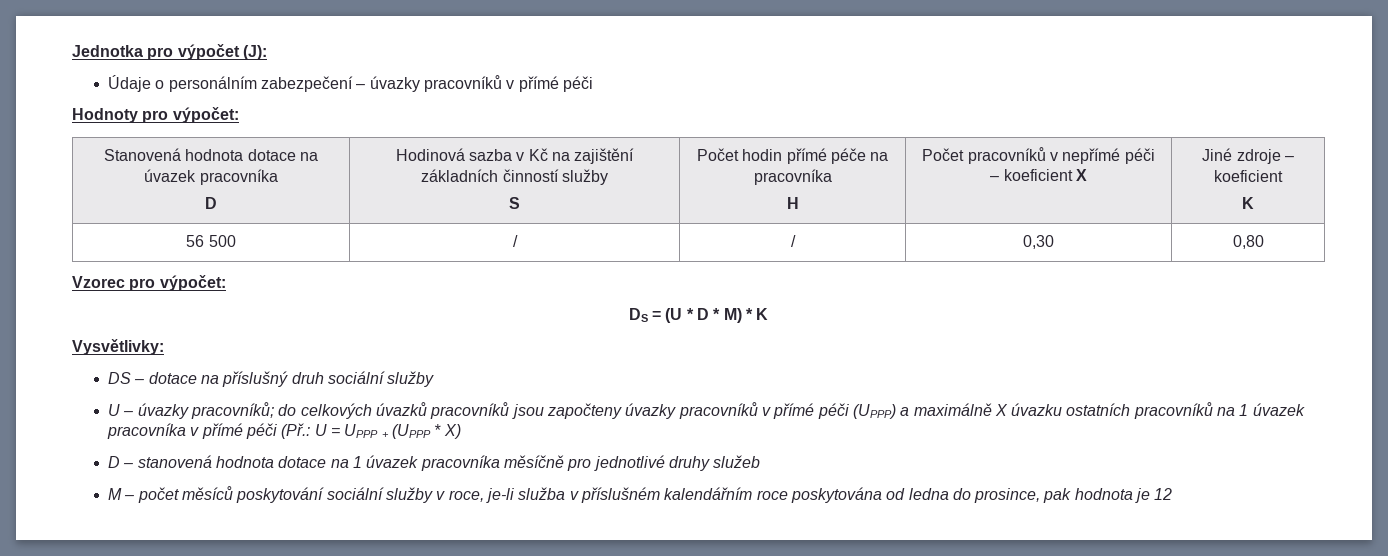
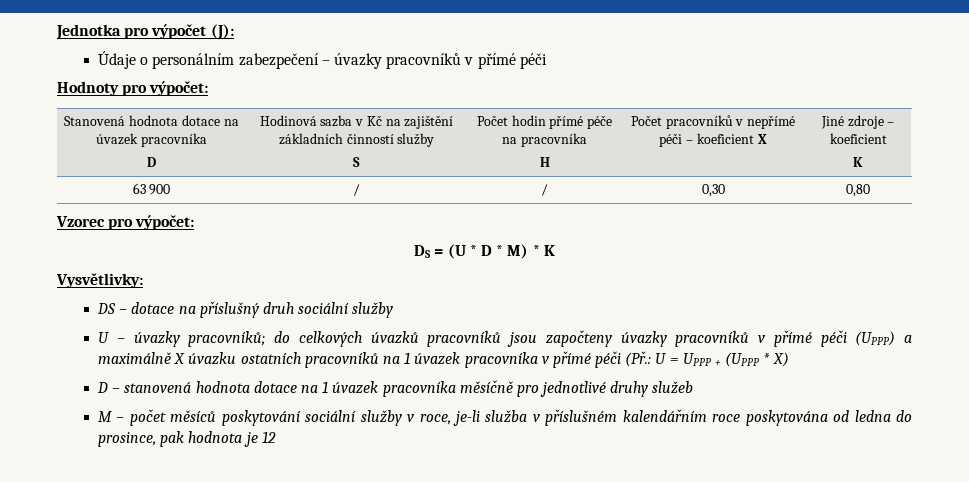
- 56 500 | / | / | 0,30 | 0,80
+ 63 900 | / | / | 0,30 | 0,80

